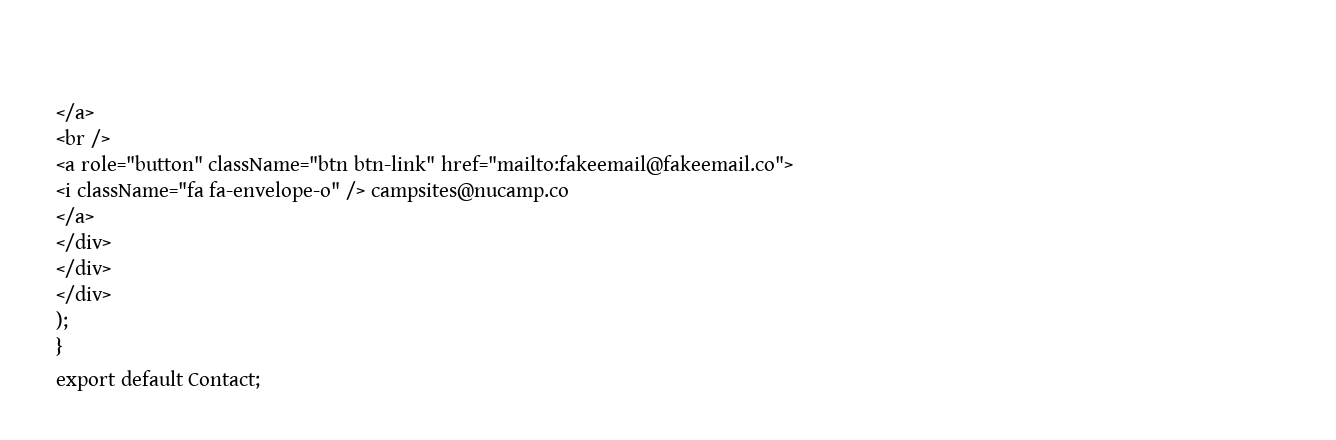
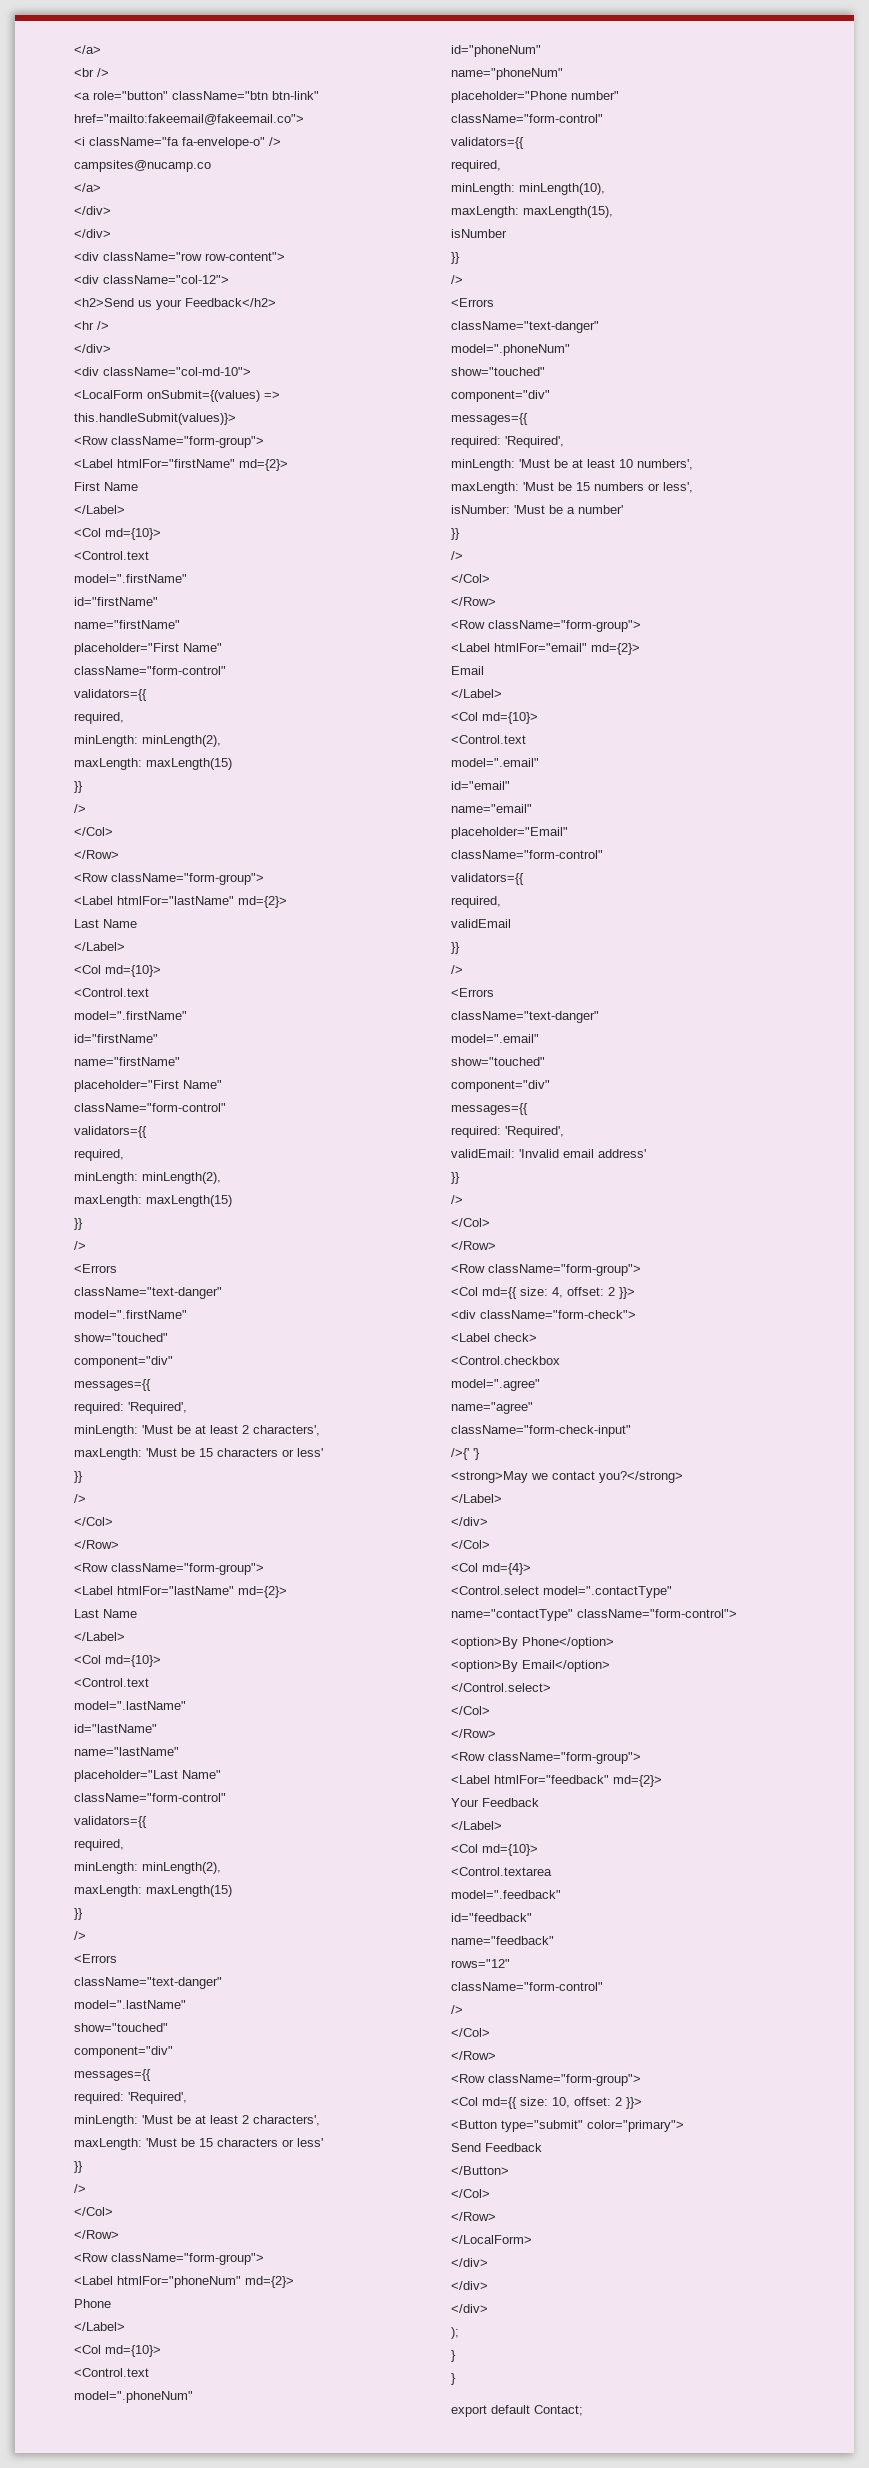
+ <div className="row row-content">
+ <div className="col-12">
+ <h2>Send us your Feedback</h2>
+ <hr />
+ </div>
+ <div className="col-md-10">
+ <LocalForm onSubmit={(values) => this.handleSubmit(values)}>
+ <Row className="form-group">
+ <Label htmlFor="firstName" md={2}>
+ First Name
+ </Label>
+ <Col md={10}>
+ <Control.text
+ model=".firstName"
+ id="firstName"
+ name="firstName"
+ placeholder="First Name"
+ className="form-control"
+ validators={{
+ required,
+ minLength: minLength(2),
+ maxLength: maxLength(15)
+ }}
+ />
+ </Col>
+ </Row>
+ <Row className="form-group">
+ <Label htmlFor="lastName" md={2}>
+ Last Name
+ </Label>
+ <Col md={10}>
+ <Control.text
+ model=".firstName"
+ id="firstName"
+ name="firstName"
+ placeholder="First Name"
+ className="form-control"
+ validators={{
+ required,
+ minLength: minLength(2),
+ maxLength: maxLength(15)
+ }}
+ />
+ <Errors
+ className="text-danger"
+ model=".firstName"
+ show="touched"
+ component="div"
+ messages={{
+ required: 'Required',
+ minLength: 'Must be at least 2 characters',
+ maxLength: 'Must be 15 characters or less'
+ }}
+ />
+ </Col>
+ </Row>
+ <Row className="form-group">
+ <Label htmlFor="lastName" md={2}>
+ Last Name
+ </Label>
+ <Col md={10}>
+ <Control.text
+ model=".lastName"
+ id="lastName"
+ name="lastName"
+ placeholder="Last Name"
+ className="form-control"
+ validators={{
+ required,
+ minLength: minLength(2),
+ maxLength: maxLength(15)
+ }}
+ />
+ <Errors
+ className="text-danger"
+ model=".lastName"
+ show="touched"
+ component="div"
+ messages={{
+ required: 'Required',
+ minLength: 'Must be at least 2 characters',
+ maxLength: 'Must be 15 characters or less'
+ }}
+ />
+ </Col>
+ </Row>
+ <Row className="form-group">
+ <Label htmlFor="phoneNum" md={2}>
+ Phone
+ </Label>
+ <Col md={10}>
+ <Control.text
+ model=".phoneNum"
+ id="phoneNum"
+ name="phoneNum"
+ placeholder="Phone number"
+ className="form-control"
+ validators={{
+ required,
+ minLength: minLength(10),
+ maxLength: maxLength(15),
+ isNumber
+ }}
+ />
+ <Errors
+ className="text-danger"
+ model=".phoneNum"
+ show="touched"
+ component="div"
+ messages={{
+ required: 'Required',
+ minLength: 'Must be at least 10 numbers',
+ maxLength: 'Must be 15 numbers or less',
+ isNumber: 'Must be a number'
+ }}
+ />
+ </Col>
+ </Row>
+ <Row className="form-group">
+ <Label htmlFor="email" md={2}>
+ Email
+ </Label>
+ <Col md={10}>
+ <Control.text
+ model=".email"
+ id="email"
+ name="email"
+ placeholder="Email"
+ className="form-control"
+ validators={{
+ required,
+ validEmail
+ }}
+ />
+ <Errors
+ className="text-danger"
+ model=".email"
+ show="touched"
+ component="div"
+ messages={{
+ required: 'Required',
+ validEmail: 'Invalid email address'
+ }}
+ />
+ </Col>
+ </Row>
+ <Row className="form-group">
+ <Col md={{ size: 4, offset: 2 }}>
+ <div className="form-check">
+ <Label check>
+ <Control.checkbox
+ model=".agree"
+ name="agree"
+ className="form-check-input"
+ />{' '}
+ <strong>May we contact you?</strong>
+ </Label>
+ </div>
+ </Col>
+ <Col md={4}>
+ <Control.select model=".contactType" name="contactType" className="form-control">
+ <option>By Phone</option>
+ <option>By Email</option>
+ </Control.select>
+ </Col>
+ </Row>
+ <Row className="form-group">
+ <Label htmlFor="feedback" md={2}>
+ Your Feedback
+ </Label>
+ <Col md={10}>
+ <Control.textarea
+ model=".feedback"
+ id="feedback"
+ name="feedback"
+ rows="12"
+ className="form-control"
+ />
+ </Col>
+ </Row>
+ <Row className="form-group">
+ <Col md={{ size: 10, offset: 2 }}>
+ <Button type="submit" color="primary">
+ Send Feedback
+ </Button>
+ </Col>
+ </Row>
+ </LocalForm>
+ </div>
+ </div>
  );
+ }

